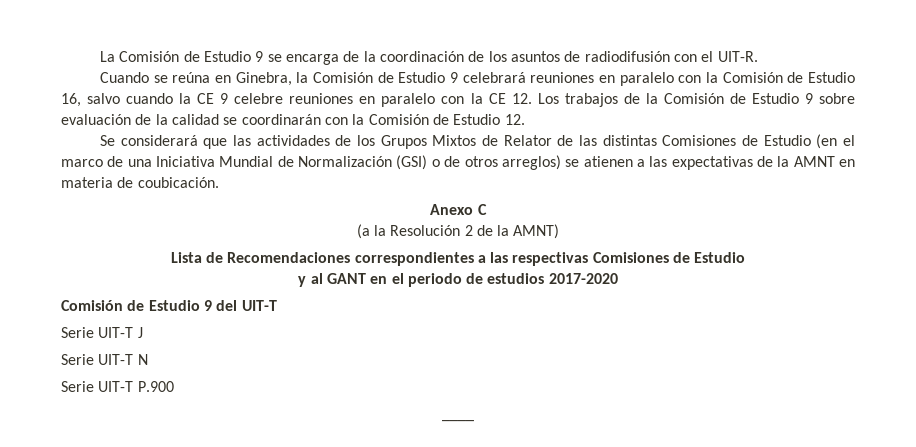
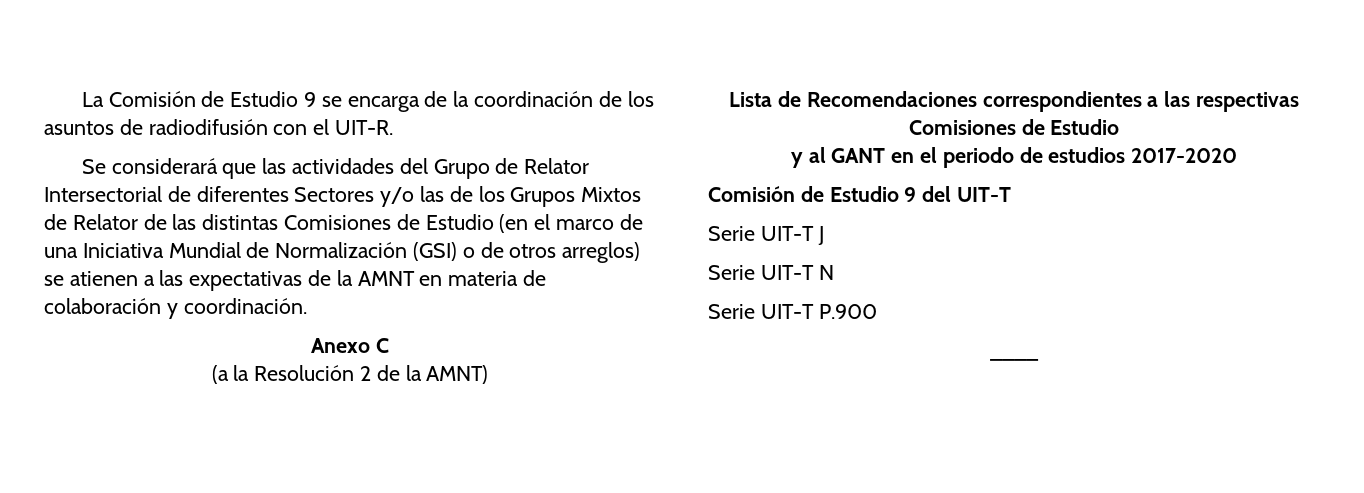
- Cuando se reúna en Ginebra, la Comisión de Estudio 9 celebrará reuniones en paralelo con la Comisión de Estudio 16, salvo cuando la CE 9 celebre reuniones en paralelo con la CE 12. Los trabajos de la Comisión de Estudio 9 sobre evaluación de la calidad se coordinarán con la Comisión de Estudio 12.
- Se considerará que las actividades de los Grupos Mixtos de Relator de las distintas Comisiones de Estudio (en el marco de una Iniciativa Mundial de Normalización (GSI) o de otros arreglos) se atienen a las expectativas de la AMNT en materia de coubicación.
+ Se considerará que las actividades del Grupo de Relator Intersectorial de diferentes Sectores y/o las de los Grupos Mixtos de Relator de las distintas Comisiones de Estudio (en el marco de una Iniciativa Mundial de Normalización (GSI) o de otros arreglos) se atienen a las expectativas de la AMNT en materia de colaboración y coordinación.

